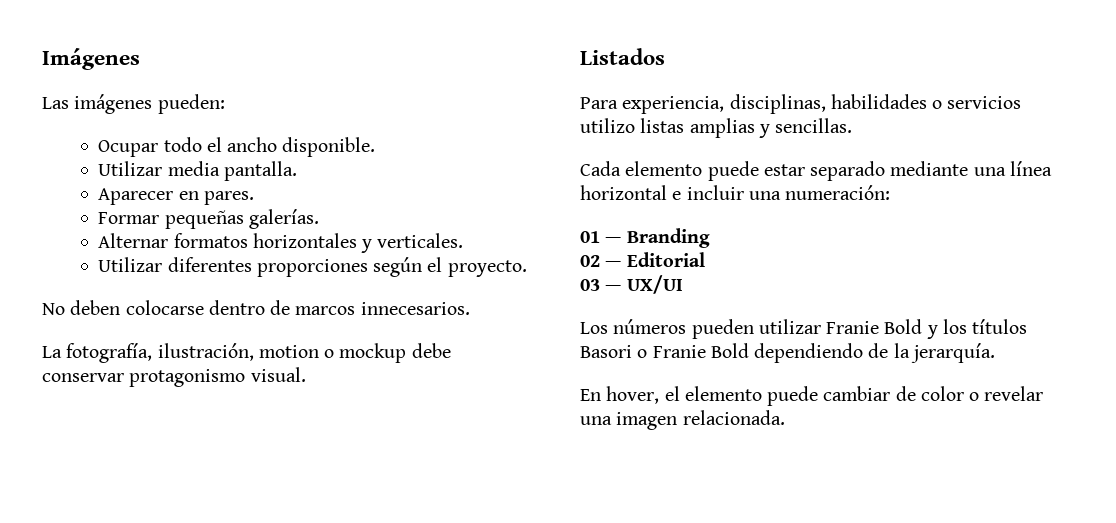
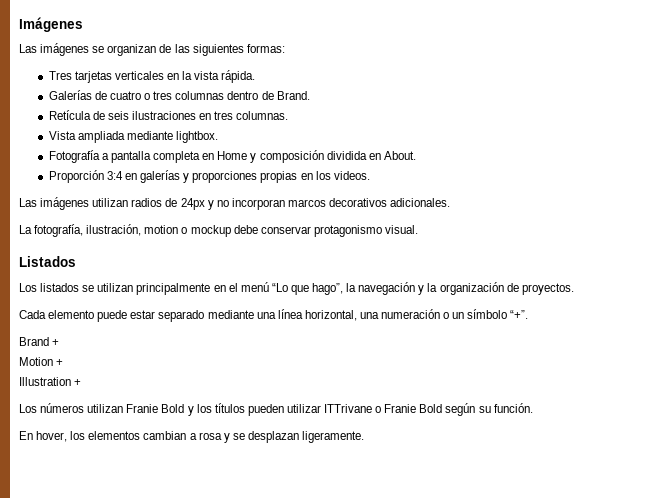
- Las imágenes pueden:
- Ocupar todo el ancho disponible.
- Utilizar media pantalla.
- Aparecer en pares.
- Formar pequeñas galerías.
- Alternar formatos horizontales y verticales.
- Utilizar diferentes proporciones según el proyecto.
- No deben colocarse dentro de marcos innecesarios.
+ Las imágenes se organizan de las siguientes formas:
+ Tres tarjetas verticales en la vista rápida.
+ Galerías de cuatro o tres columnas dentro de Brand.
+ Retícula de seis ilustraciones en tres columnas.
+ Vista ampliada mediante lightbox.
+ Fotografía a pantalla completa en Home y composición dividida en About.
+ Proporción 3:4 en galerías y proporciones propias en los videos.
+ Las imágenes utilizan radios de 24px y no incorporan marcos decorativos adicionales.
- Para experiencia, disciplinas, habilidades o servicios utilizo listas amplias y sencillas.
+ Los listados se utilizan principalmente en el menú “Lo que hago”, la navegación y la organización de proyectos.
- Cada elemento puede estar separado mediante una línea horizontal e incluir una numeración:
- 01 — Branding
- 02 — Editorial
- 03 — UX/UI
+ Cada elemento puede estar separado mediante una línea horizontal, una numeración o un símbolo “+”.
+ Brand +
+ Motion +
+ Illustration +
- Los números pueden utilizar Franie Bold y los títulos Basori o Franie Bold dependiendo de la jerarquía.
- En hover, el elemento puede cambiar de color o revelar una imagen relacionada.
+ Los números utilizan Franie Bold y los títulos pueden utilizar ITTrivane o Franie Bold según su función.
+ En hover, los elementos cambian a rosa y se desplazan ligeramente.

